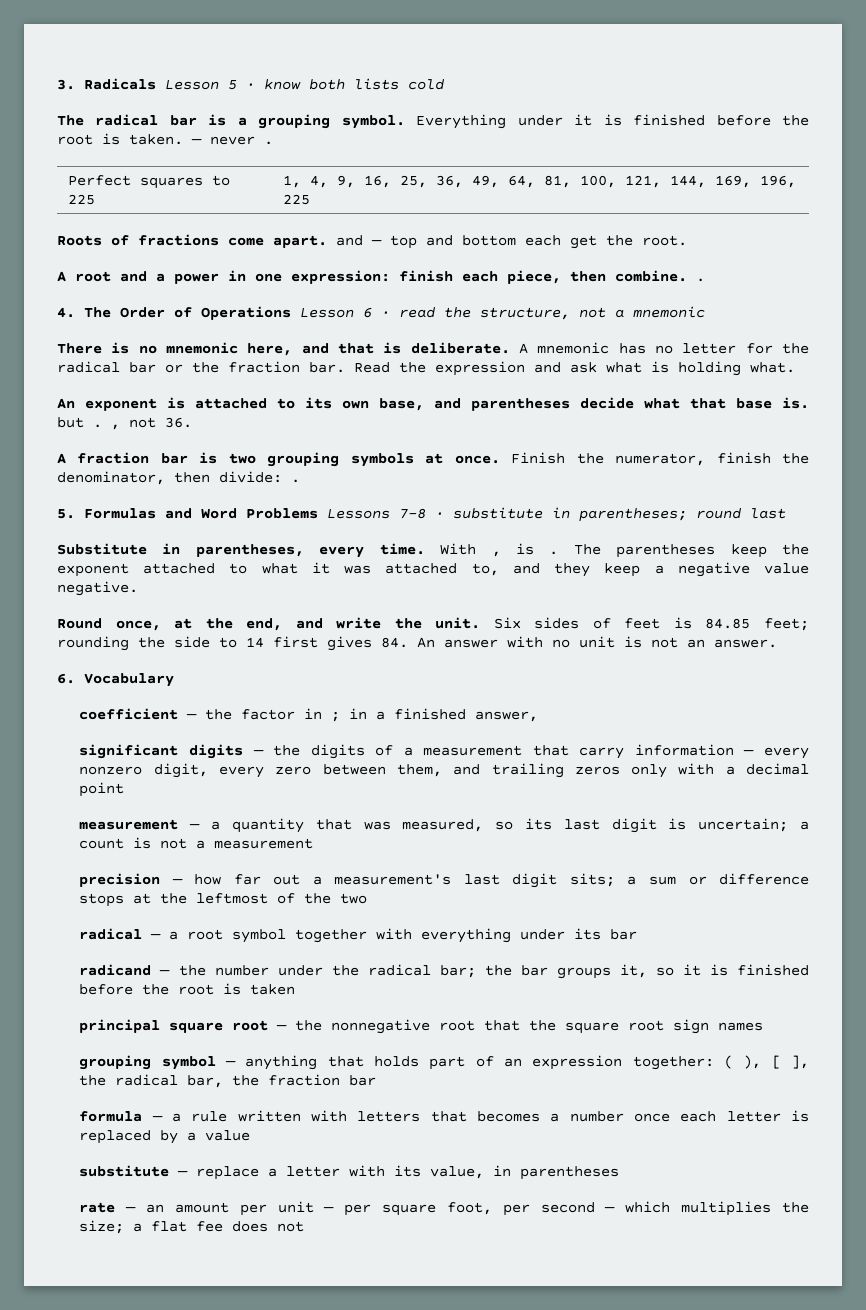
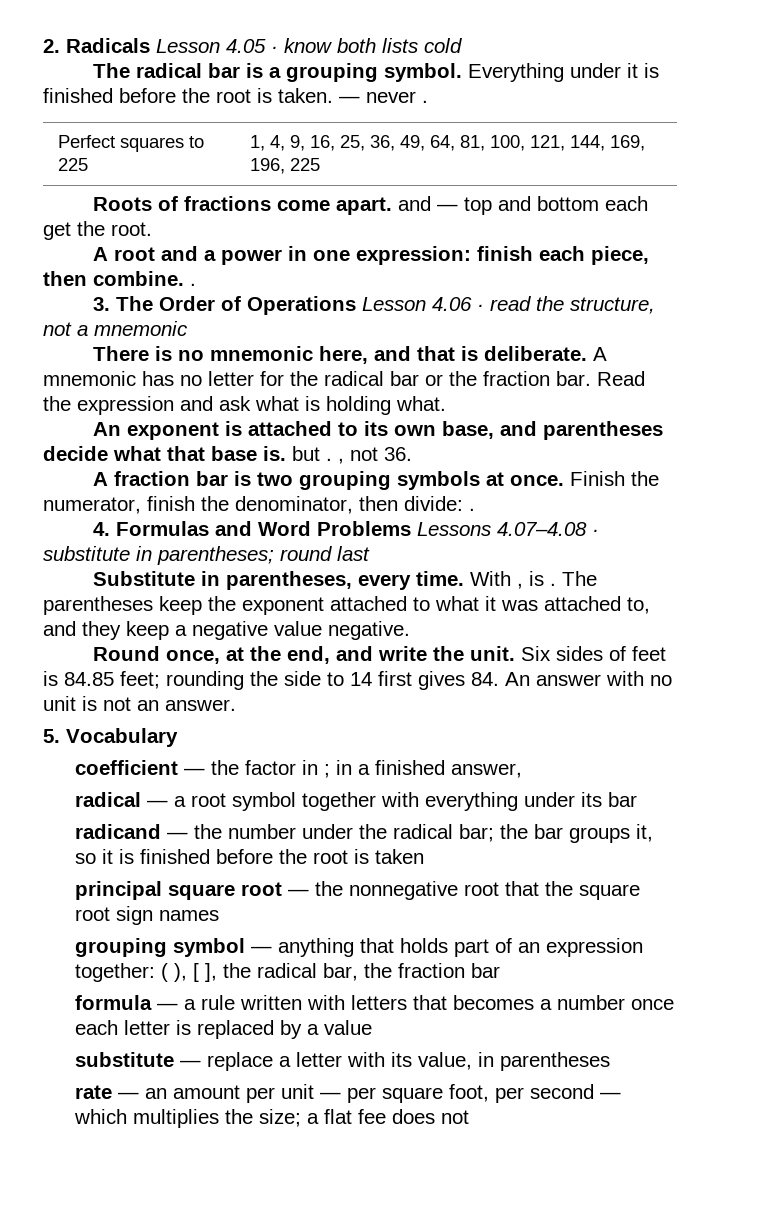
- 3. Radicals Lesson 5 · know both lists cold
+ 2. Radicals Lesson 4.05 · know both lists cold
- 4. The Order of Operations Lesson 6 · read the structure, not a mnemonic
+ 3. The Order of Operations Lesson 4.06 · read the structure, not a mnemonic
- 5. Formulas and Word Problems Lessons 7–8 · substitute in parentheses; round last
+ 4. Formulas and Word Problems Lessons 4.07–4.08 · substitute in parentheses; round last
- 6. Vocabulary
+ 5. Vocabulary
- significant digits — the digits of a measurement that carry information — every nonzero digit, every zero between them, and trailing zeros only with a decimal point
- measurement — a quantity that was measured, so its last digit is uncertain; a count is not a measurement
- precision — how far out a measurement's last digit sits; a sum or difference stops at the leftmost of the two

